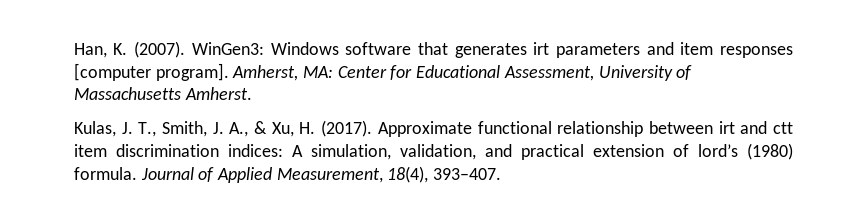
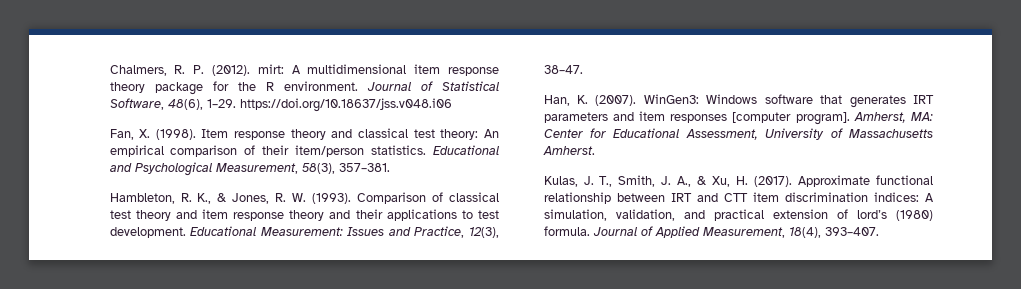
+ Chalmers, R. P. (2012). mirt: A multidimensional item response theory package for the R environment. Journal of Statistical Software, 48(6), 1–29. https://doi.org/10.18637/jss.v048.i06
+ Fan, X. (1998). Item response theory and classical test theory: An empirical comparison of their item/person statistics. Educational and Psychological Measurement, 58(3), 357–381.
+ Hambleton, R. K., & Jones, R. W. (1993). Comparison of classical test theory and item response theory and their applications to test development. Educational Measurement: Issues and Practice, 12(3), 38–47.
- WinGen3: Windows software that generates irt parameters and item responses [computer program].
+ WinGen3: Windows software that generates IRT parameters and item responses [computer program].
- Approximate functional relationship between irt and ctt item discrimination indices: A simulation, validation, and practical extension of lord’s (1980) formula.
+ Approximate functional relationship between IRT and CTT item discrimination indices: A simulation, validation, and practical extension of lord’s (1980) formula.

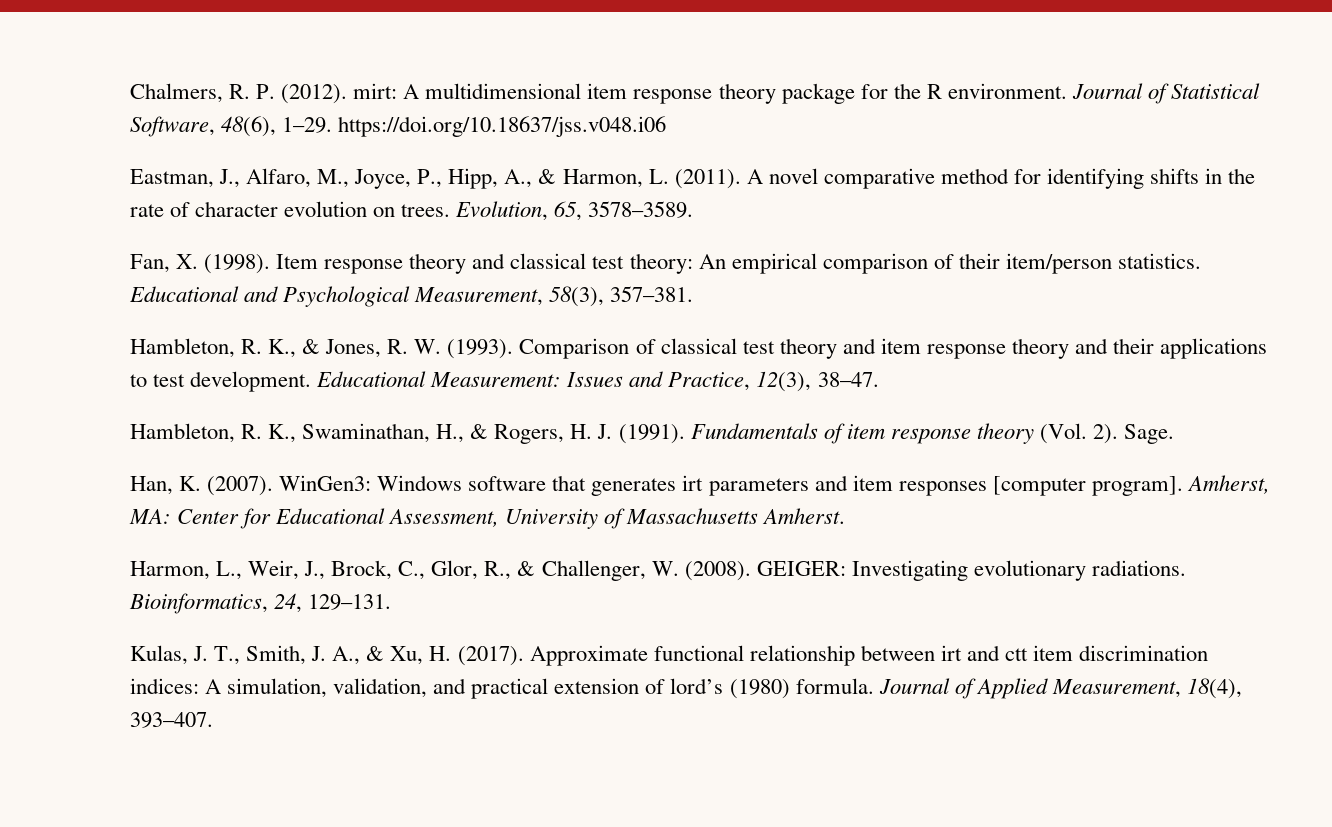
+ Eastman, J., Alfaro, M., Joyce, P., Hipp, A., & Harmon, L. (2011). A novel comparative method for identifying shifts in the rate of character evolution on trees. Evolution, 65, 3578–3589.
+ Hambleton, R. K., Swaminathan, H., & Rogers, H. J. (1991). Fundamentals of item response theory (Vol. 2). Sage.
- WinGen3: Windows software that generates IRT parameters and item responses [computer program].
+ WinGen3: Windows software that generates irt parameters and item responses [computer program].
+ Harmon, L., Weir, J., Brock, C., Glor, R., & Challenger, W. (2008). GEIGER: Investigating evolutionary radiations. Bioinformatics, 24, 129–131.
- Approximate functional relationship between IRT and CTT item discrimination indices: A simulation, validation, and practical extension of lord’s (1980) formula.
+ Approximate functional relationship between irt and ctt item discrimination indices: A simulation, validation, and practical extension of lord’s (1980) formula.

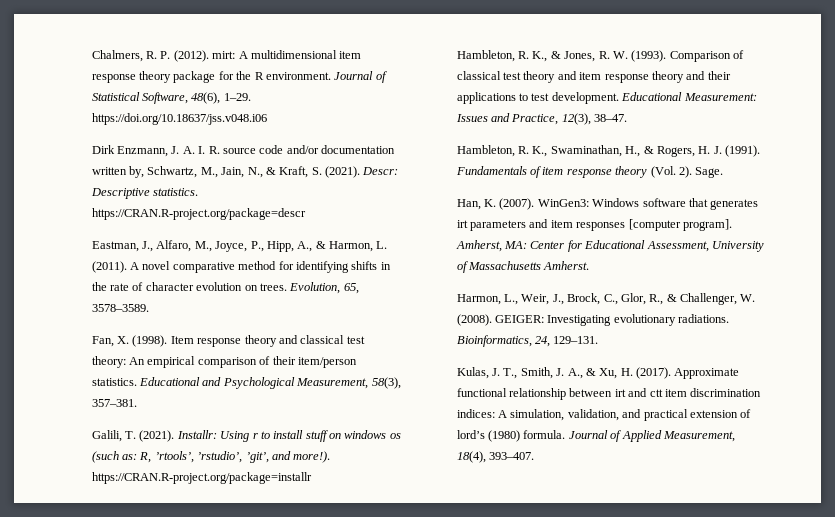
+ Dirk Enzmann, J. A. I. R. source code and/or documentation written by, Schwartz, M., Jain, N., & Kraft, S. (2021). Descr: Descriptive statistics. https://CRAN.R-project.org/package=descr
+ Galili, T. (2021). Installr: Using r to install stuff on windows os (such as: R, ’rtools’, ’rstudio’, ’git’, and more!). https://CRAN.R-project.org/package=installr

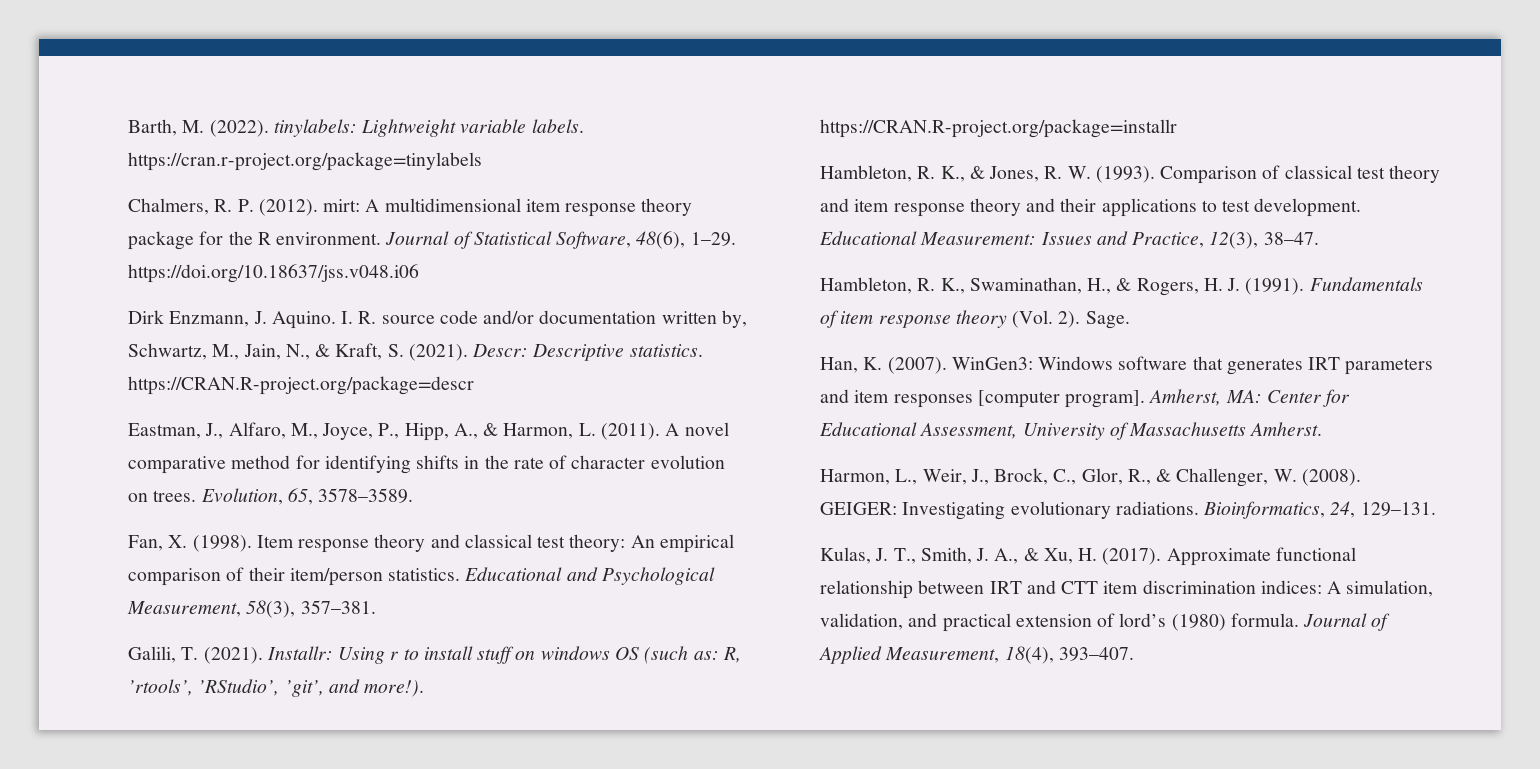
+ Barth, M. (2022). tinylabels: Lightweight variable labels. https://cran.r-project.org/package=tinylabels
- Dirk Enzmann, J. A. I. R. source code and/or documentation written by, Schwartz, M., Jain, N., & Kraft, S. (2021).
+ Dirk Enzmann, J. Aquino. I. R. source code and/or documentation written by, Schwartz, M., Jain, N., & Kraft, S. (2021).
- Installr: Using r to install stuff on windows os (such as: R, ’rtools’, ’rstudio’, ’git’, and more!). https://CRAN.R-project.org/package=installr
+ Installr: Using r to install stuff on windows OS (such as: R, ’rtools’, ’RStudio’, ’git’, and more!). https://CRAN.R-project.org/package=installr
- WinGen3: Windows software that generates irt parameters and item responses [computer program].
+ WinGen3: Windows software that generates IRT parameters and item responses [computer program].
- Approximate functional relationship between irt and ctt item discrimination indices: A simulation, validation, and practical extension of lord’s (1980) formula.
+ Approximate functional relationship between IRT and CTT item discrimination indices: A simulation, validation, and practical extension of lord’s (1980) formula.

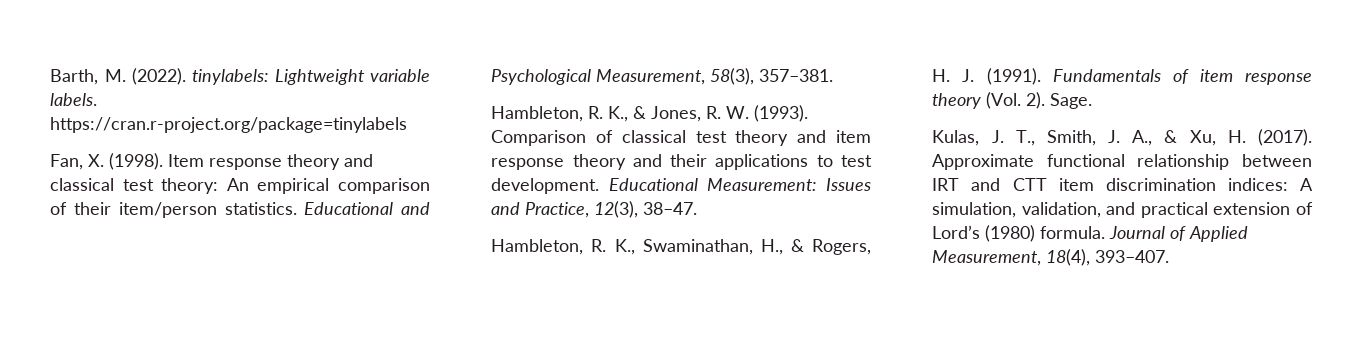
- Chalmers, R. P. (2012). mirt: A multidimensional item response theory package for the R environment. Journal of Statistical Software, 48(6), 1–29. https://doi.org/10.18637/jss.v048.i06
- Dirk Enzmann, J. Aquino. I. R. source code and/or documentation written by, Schwartz, M., Jain, N., & Kraft, S. (2021). Descr: Descriptive statistics. https://CRAN.R-project.org/package=descr
- Eastman, J., Alfaro, M., Joyce, P., Hipp, A., & Harmon, L. (2011). A novel comparative method for identifying shifts in the rate of character evolution on trees. Evolution, 65, 3578–3589.
- Galili, T. (2021). Installr: Using r to install stuff on windows OS (such as: R, ’rtools’, ’RStudio’, ’git’, and more!). https://CRAN.R-project.org/package=installr
- Han, K. (2007). WinGen3: Windows software that generates IRT parameters and item responses [computer program]. Amherst, MA: Center for Educational Assessment, University of Massachusetts Amherst.
- Harmon, L., Weir, J., Brock, C., Glor, R., & Challenger, W. (2008). GEIGER: Investigating evolutionary radiations. Bioinformatics, 24, 129–131.
- Approximate functional relationship between IRT and CTT item discrimination indices: A simulation, validation, and practical extension of lord’s (1980) formula.
+ Approximate functional relationship between IRT and CTT item discrimination indices: A simulation, validation, and practical extension of Lord’s (1980) formula.

